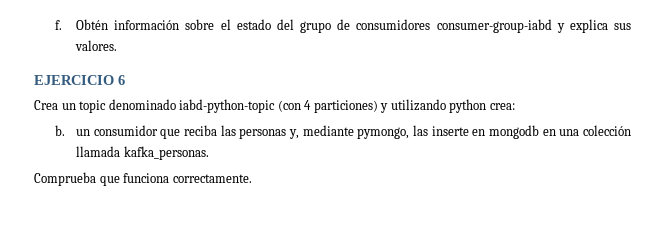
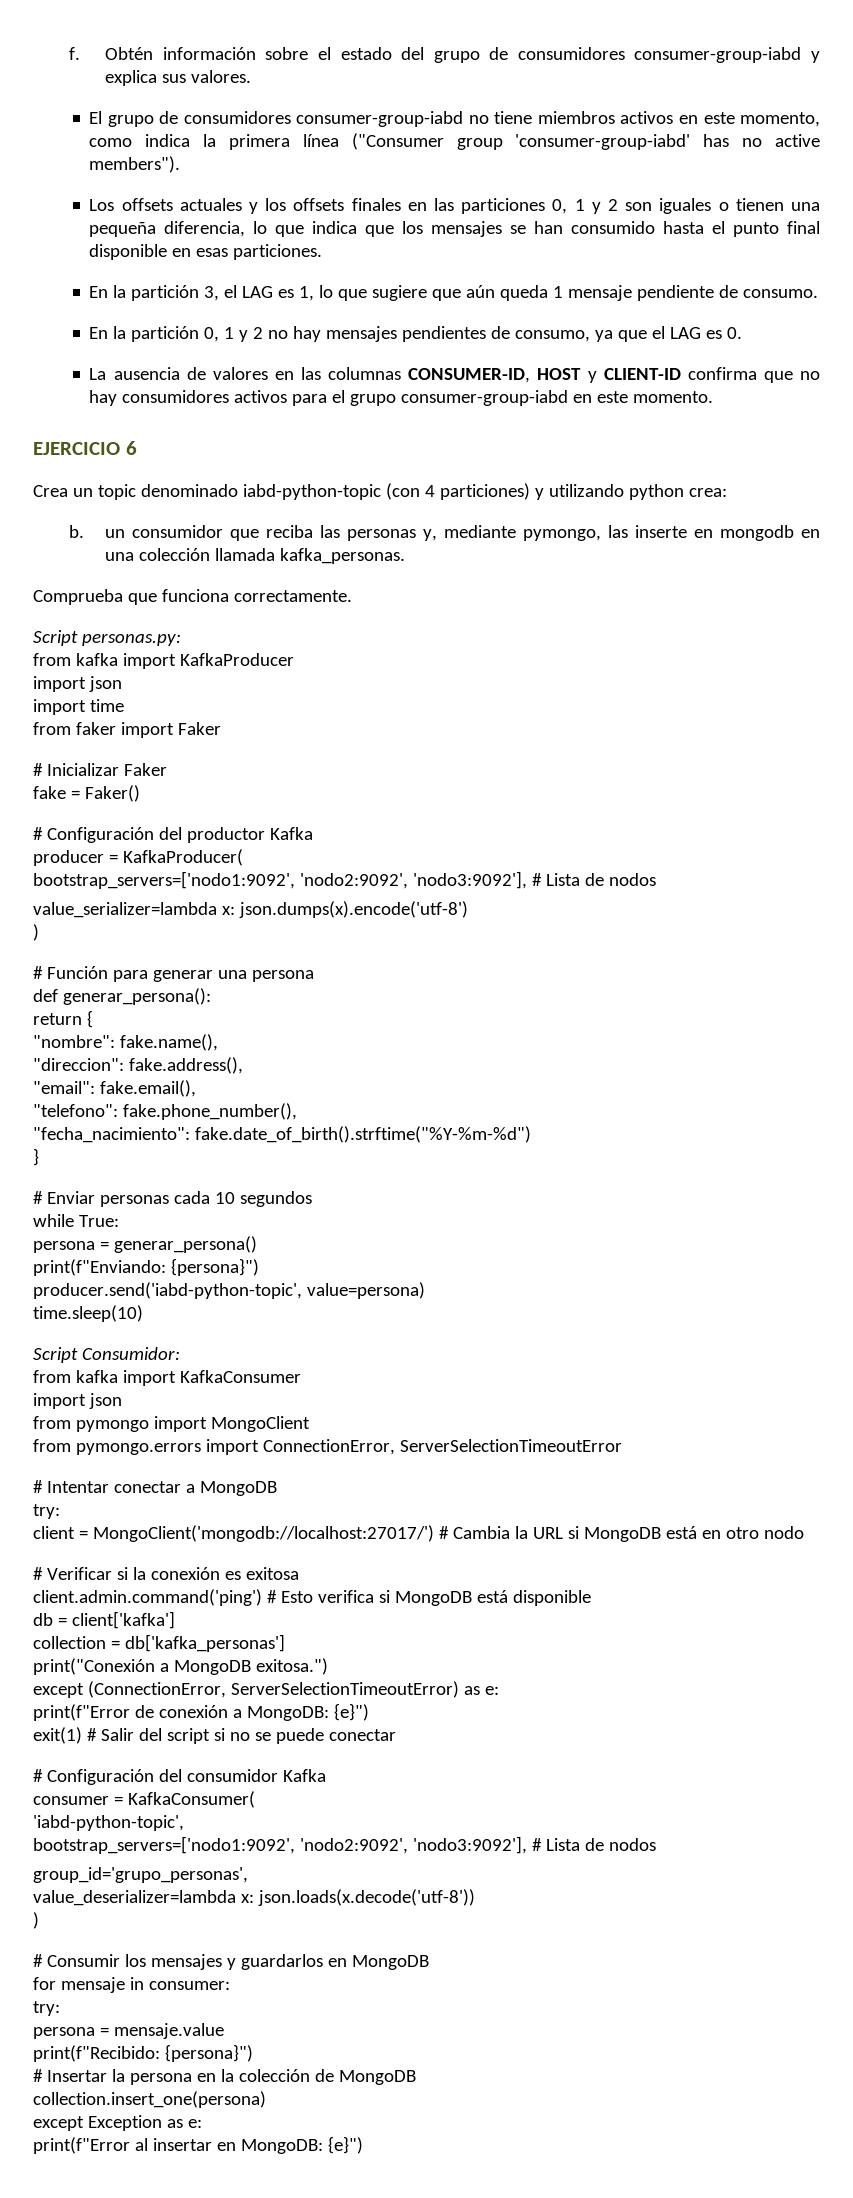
+ El grupo de consumidores consumer-group-iabd no tiene miembros activos en este momento, como indica la primera línea ("Consumer group 'consumer-group-iabd' has no active members").
+ Los offsets actuales y los offsets finales en las particiones 0, 1 y 2 son iguales o tienen una pequeña diferencia, lo que indica que los mensajes se han consumido hasta el punto final disponible en esas particiones.
+ En la partición 3, el LAG es 1, lo que sugiere que aún queda 1 mensaje pendiente de consumo.
+ En la partición 0, 1 y 2 no hay mensajes pendientes de consumo, ya que el LAG es 0.
+ La ausencia de valores en las columnas CONSUMER-ID, HOST y CLIENT-ID confirma que no hay consumidores activos para el grupo consumer-group-iabd en este momento.
+ Script personas.py:
+ from kafka import KafkaProducer
+ import json
+ import time
+ from faker import Faker
+ # Inicializar Faker
+ fake = Faker()
+ # Configuración del productor Kafka
+ producer = KafkaProducer(
+ bootstrap_servers=['nodo1:9092', 'nodo2:9092', 'nodo3:9092'], # Lista de nodos
+ value_serializer=lambda x: json.dumps(x).encode('utf-8')
+ )
+ # Función para generar una persona
+ def generar_persona():
+ return {
+ "nombre": fake.name(),
+ "direccion": fake.address(),
+ "email": fake.email(),
+ "telefono": fake.phone_number(),
+ "fecha_nacimiento": fake.date_of_birth().strftime("%Y-%m-%d")
+ }
+ # Enviar personas cada 10 segundos
+ while True:
+ persona = generar_persona()
+ print(f"Enviando: {persona}")
+ producer.send('iabd-python-topic', value=persona)
+ time.sleep(10)
+ Script Consumidor:
+ from kafka import KafkaConsumer
+ import json
+ from pymongo import MongoClient
+ from pymongo.errors import ConnectionError, ServerSelectionTimeoutError
+ # Intentar conectar a MongoDB
+ try:
+ client = MongoClient('mongodb://localhost:27017/') # Cambia la URL si MongoDB está en otro nodo
+ # Verificar si la conexión es exitosa
+ client.admin.command('ping') # Esto verifica si MongoDB está disponible
+ db = client['kafka']
+ collection = db['kafka_personas']
+ print("Conexión a MongoDB exitosa.")
+ except (ConnectionError, ServerSelectionTimeoutError) as e:
+ print(f"Error de conexión a MongoDB: {e}")
+ exit(1) # Salir del script si no se puede conectar
+ # Configuración del consumidor Kafka
+ consumer = KafkaConsumer(
+ 'iabd-python-topic',
+ bootstrap_servers=['nodo1:9092', 'nodo2:9092', 'nodo3:9092'], # Lista de nodos
+ group_id='grupo_personas',
+ value_deserializer=lambda x: json.loads(x.decode('utf-8'))
+ )
+ # Consumir los mensajes y guardarlos en MongoDB
+ for mensaje in consumer:
+ try:
+ persona = mensaje.value
+ print(f"Recibido: {persona}")
+ # Insertar la persona en la colección de MongoDB
+ collection.insert_one(persona)
+ except Exception as e:
+ print(f"Error al insertar en MongoDB: {e}")

